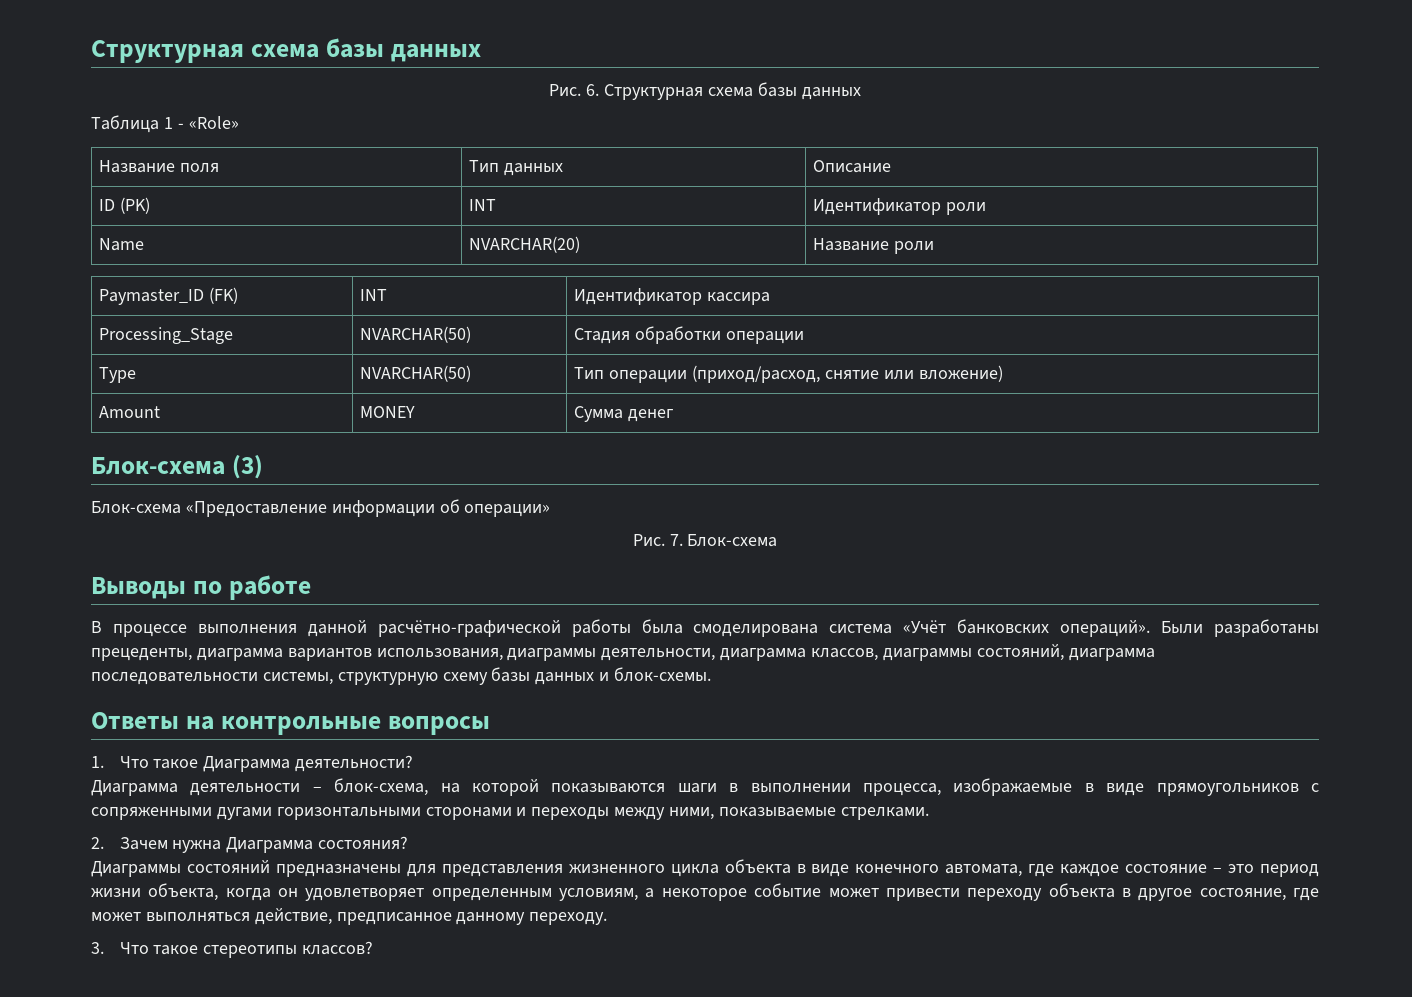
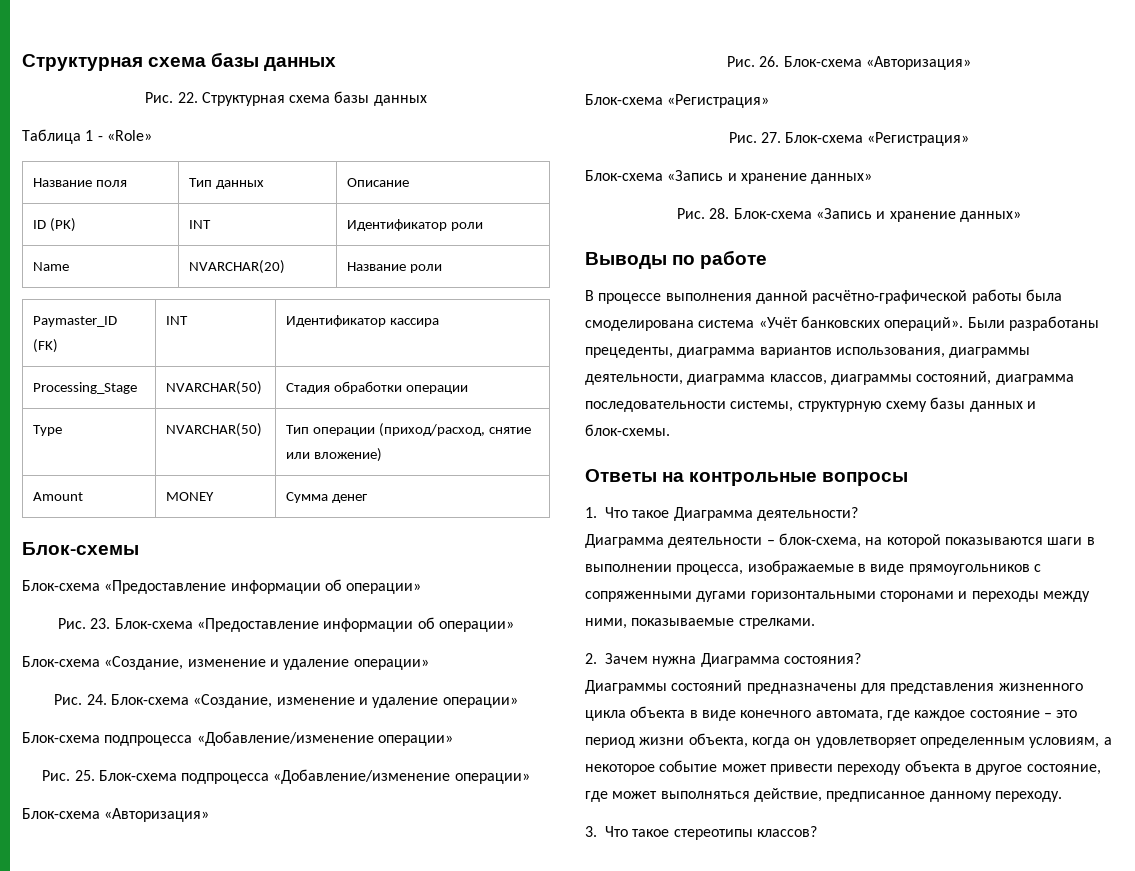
- Рис. 6. Структурная схема базы данных
+ Рис. 22. Структурная схема базы данных
- Блок-схема (3)
+ Блок-схемы
- Рис. 7. Блок-схема
+ Рис. 23. Блок-схема «Предоставление информации об операции»
+ Блок-схема «Создание, изменение и удаление операции»
+ Рис. 24. Блок-схема «Создание, изменение и удаление операции»
+ Блок-схема подпроцесса «Добавление/изменение операции»
+ Рис. 25. Блок-схема подпроцесса «Добавление/изменение операции»
+ Блок-схема «Авторизация»
+ Рис. 26. Блок-схема «Авторизация»
+ Блок-схема «Регистрация»
+ Рис. 27. Блок-схема «Регистрация»
+ Блок-схема «Запись и хранение данных»
+ Рис. 28. Блок-схема «Запись и хранение данных»

